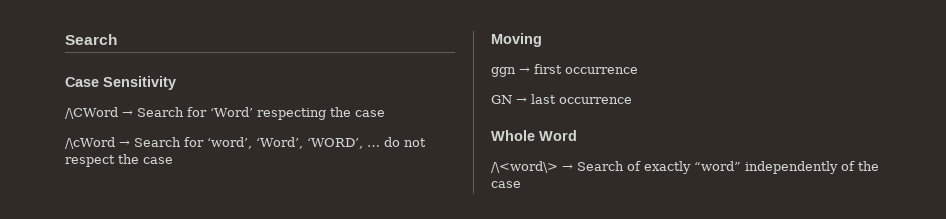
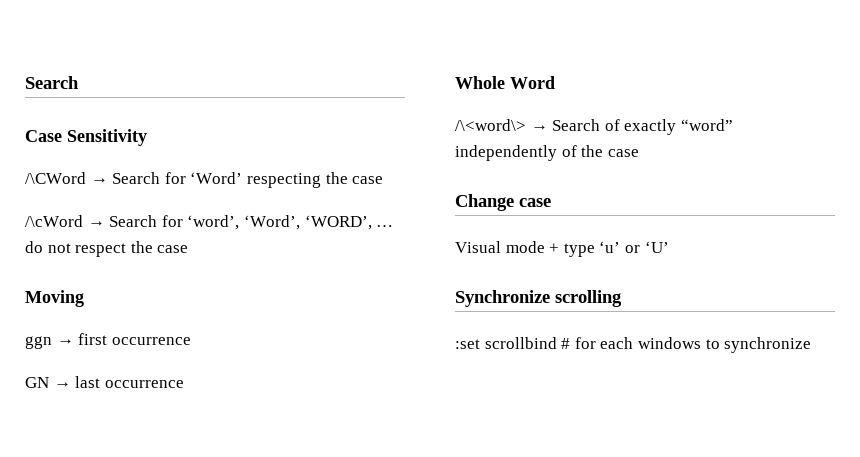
+ Change case
+ Visual mode + type ‘u’ or ‘U’
+ Synchronize scrolling
+ :set scrollbind # for each windows to synchronize

